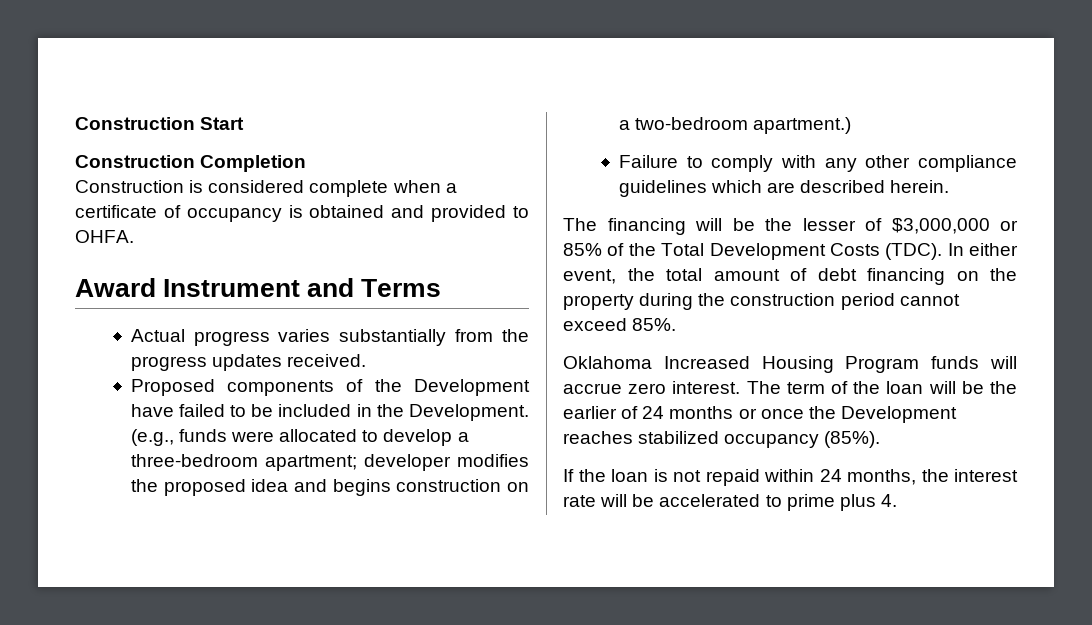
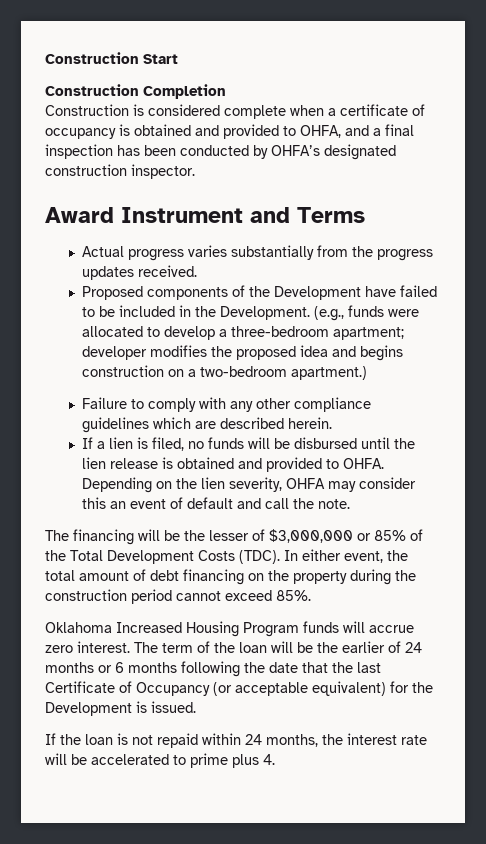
- Construction is considered complete when a certificate of occupancy is obtained and provided to OHFA.
+ Construction is considered complete when a certificate of occupancy is obtained and provided to OHFA, and a final inspection has been conducted by OHFA’s designated construction inspector.
+ If a lien is filed, no funds will be disbursed until the lien release is obtained and provided to OHFA. Depending on the lien severity, OHFA may consider this an event of default and call the note.
- The term of the loan will be the earlier of 24 months or once the Development reaches stabilized occupancy (85%).
+ The term of the loan will be the earlier of 24 months or 6 months following the date that the last Certificate of Occupancy (or acceptable equivalent) for the Development is issued.

